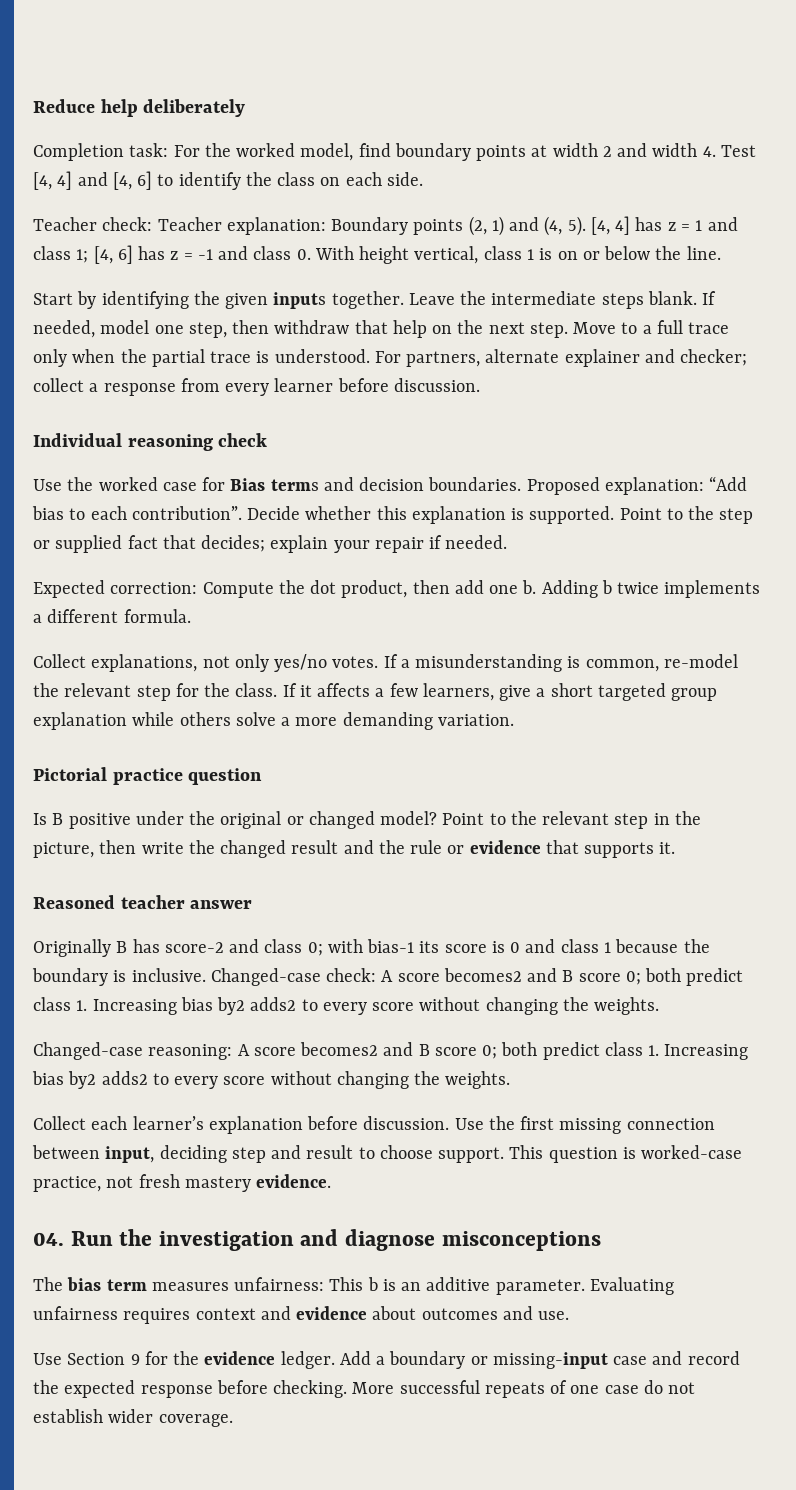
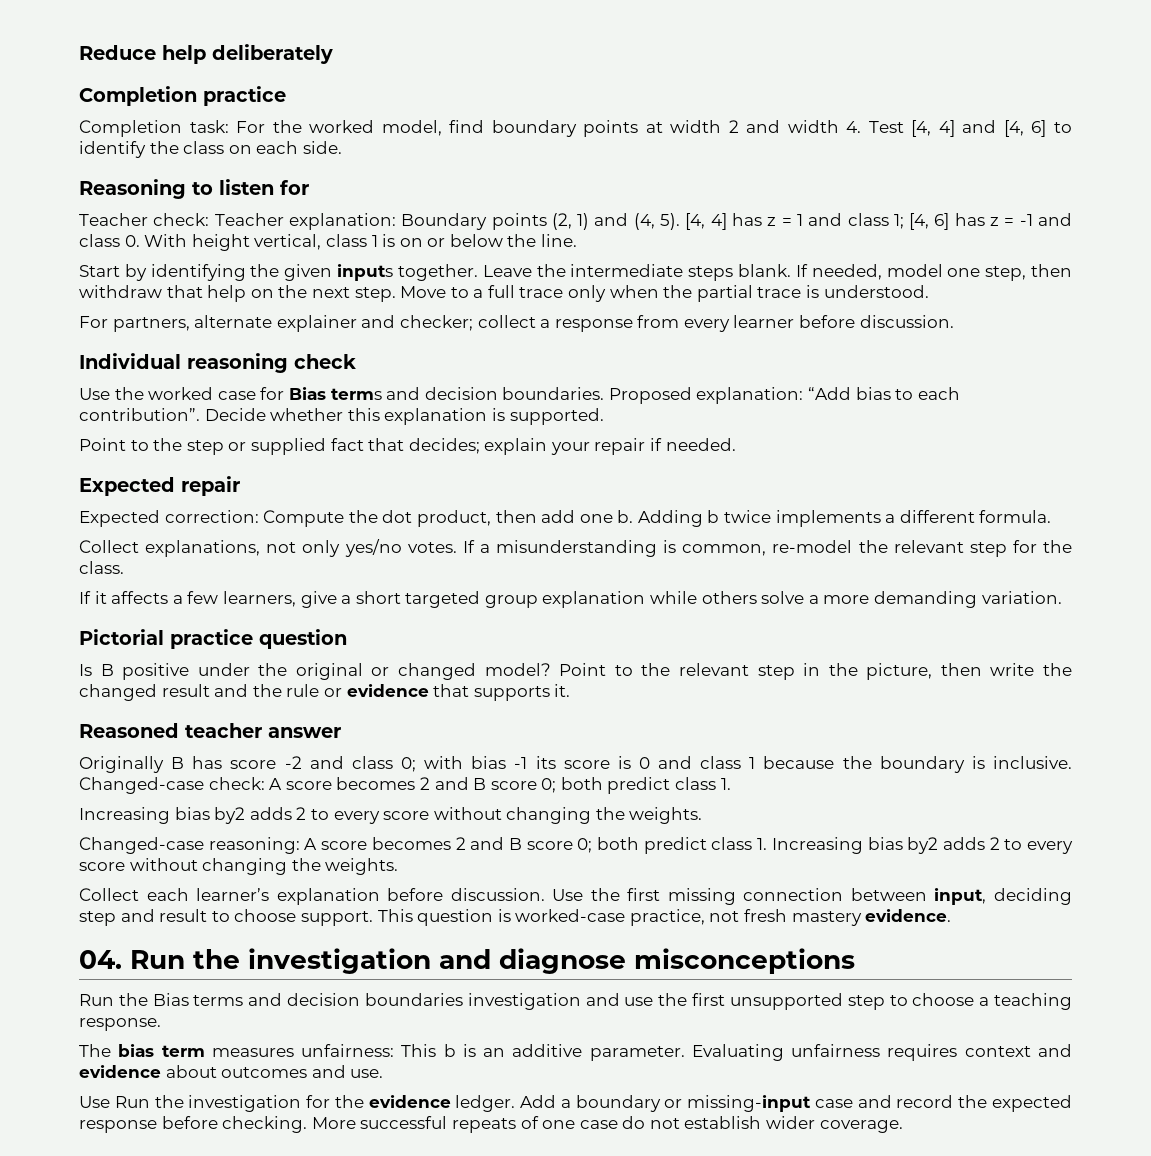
+ Completion practice
+ Reasoning to listen for
- Move to a full trace only when the partial trace is understood. For partners, alternate explainer and checker; collect a response from every learner before discussion.
+ Move to a full trace only when the partial trace is understood.
+ For partners, alternate explainer and checker; collect a response from every learner before discussion.
- Decide whether this explanation is supported. Point to the step or supplied fact that decides; explain your repair if needed.
+ Decide whether this explanation is supported.
+ Point to the step or supplied fact that decides; explain your repair if needed.
+ Expected repair
- If a misunderstanding is common, re-model the relevant step for the class. If it affects a few learners, give a short targeted group explanation while others solve a more demanding variation.
+ If a misunderstanding is common, re-model the relevant step for the class.
+ If it affects a few learners, give a short targeted group explanation while others solve a more demanding variation.
- Originally B has score-2 and class 0; with bias-1 its score is 0 and class 1 because the boundary is inclusive.
+ Originally B has score -2 and class 0; with bias -1 its score is 0 and class 1 because the boundary is inclusive.
- Changed-case check: A score becomes2 and B score 0; both predict class 1. Increasing bias by2 adds2 to every score without changing the weights.
+ Changed-case check: A score becomes 2 and B score 0; both predict class 1.
+ Increasing bias by2 adds 2 to every score without changing the weights.
- Changed-case reasoning: A score becomes2 and B score 0; both predict class 1. Increasing bias by2 adds2 to every score without changing the weights.
+ Changed-case reasoning: A score becomes 2 and B score 0; both predict class 1. Increasing bias by2 adds 2 to every score without changing the weights.
+ Run the Bias terms and decision boundaries investigation and use the first unsupported step to choose a teaching response.
- Use Section 9 for the evidence ledger.
+ Use Run the investigation for the evidence ledger.

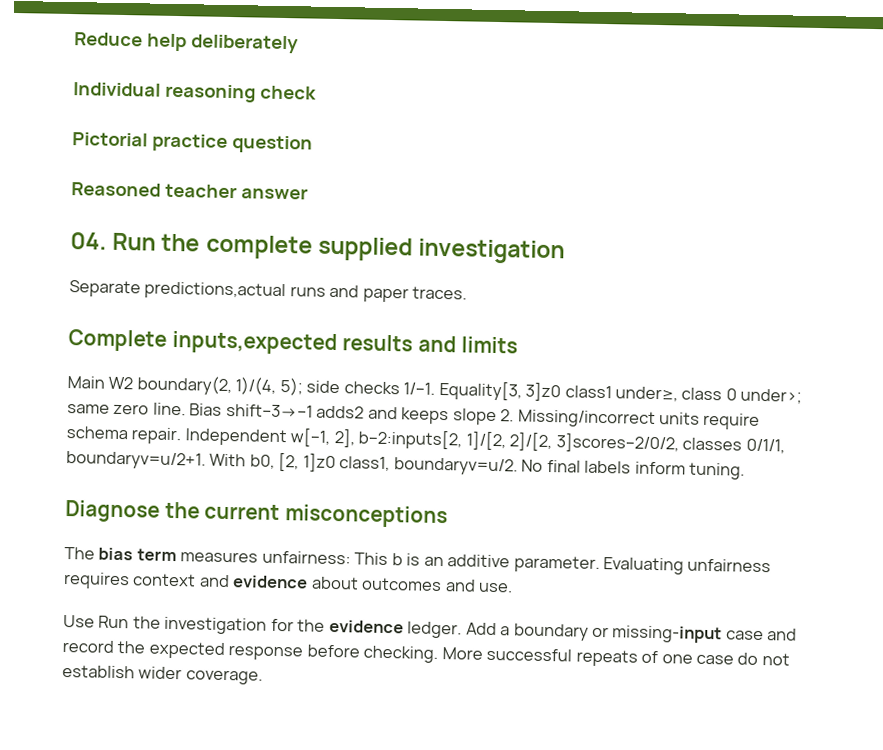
- Completion practice
- Completion task: For the worked model, find boundary points at width 2 and width 4. Test [4, 4] and [4, 6] to identify the class on each side.
- Reasoning to listen for
- Teacher check: Teacher explanation: Boundary points (2, 1) and (4, 5). [4, 4] has z = 1 and class 1; [4, 6] has z = -1 and class 0. With height vertical, class 1 is on or below the line.
- Start by identifying the given inputs together. Leave the intermediate steps blank. If needed, model one step, then withdraw that help on the next step. Move to a full trace only when the partial trace is understood.
- For partners, alternate explainer and checker; collect a response from every learner before discussion.
  Individual reasoning check
- Use the worked case for Bias terms and decision boundaries. Proposed explanation: “Add bias to each contribution”. Decide whether this explanation is supported.
- Point to the step or supplied fact that decides; explain your repair if needed.
- Expected repair
- Expected correction: Compute the dot product, then add one b. Adding b twice implements a different formula.
- Collect explanations, not only yes/no votes. If a misunderstanding is common, re-model the relevant step for the class.
- If it affects a few learners, give a short targeted group explanation while others solve a more demanding variation.
  Pictorial practice question
- Is B positive under the original or changed model? Point to the relevant step in the picture, then write the changed result and the rule or evidence that supports it.
  Reasoned teacher answer
- Originally B has score -2 and class 0; with bias -1 its score is 0 and class 1 because the boundary is inclusive. Changed-case check: A score becomes 2 and B score 0; both predict class 1.
- Increasing bias by2 adds 2 to every score without changing the weights.
- Changed-case reasoning: A score becomes 2 and B score 0; both predict class 1. Increasing bias by2 adds 2 to every score without changing the weights.
- Collect each learner’s explanation before discussion. Use the first missing connection between input, deciding step and result to choose support. This question is worked-case practice, not fresh mastery evidence.
- 04. Run the investigation and diagnose misconceptions
- Run the Bias terms and decision boundaries investigation and use the first unsupported step to choose a teaching response.
+ 04. Run the complete supplied investigation
+ Separate predictions,actual runs and paper traces.
+ Complete inputs,expected results and limits
+ Main W2 boundary(2, 1)/(4, 5); side checks 1/−1. Equality[3, 3]z0 class1 under≥, class 0 under>; same zero line. Bias shift−3→−1 adds2 and keeps slope 2. Missing/incorrect units require schema repair. Independent w[−1, 2], b−2:inputs[2, 1]/[2, 2]/[2, 3]scores−2/0/2, classes 0/1/1, boundaryv=u/2+1. With b0, [2, 1]z0 class1, boundaryv=u/2. No final labels inform tuning.
+ Diagnose the current misconceptions

